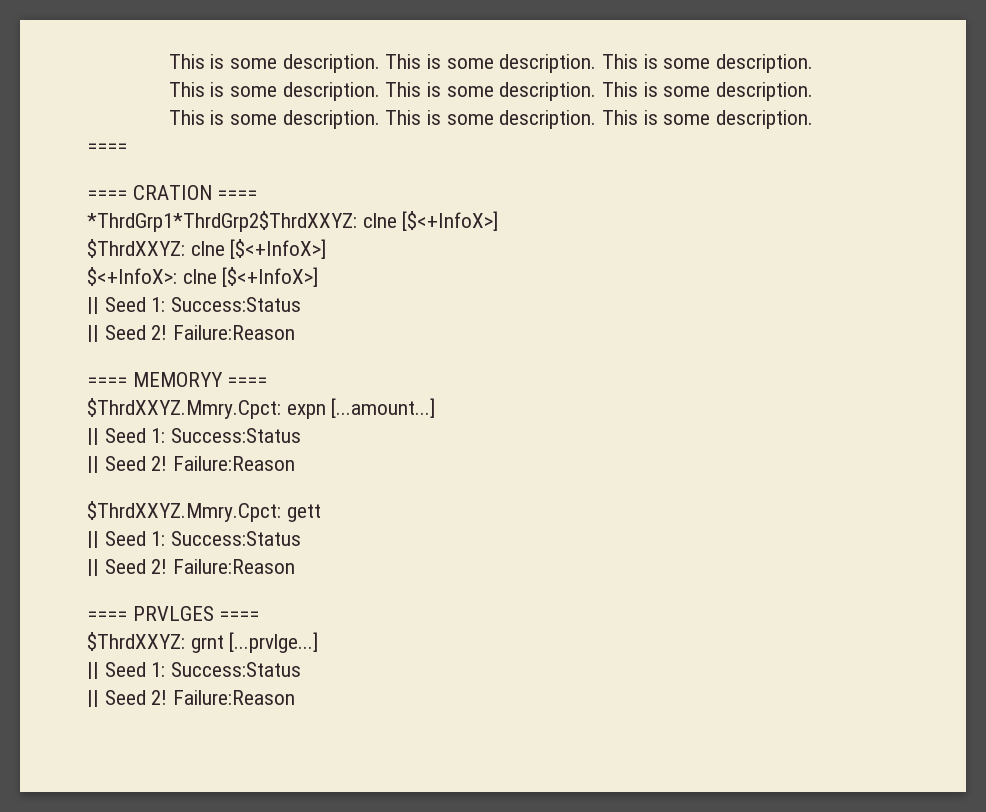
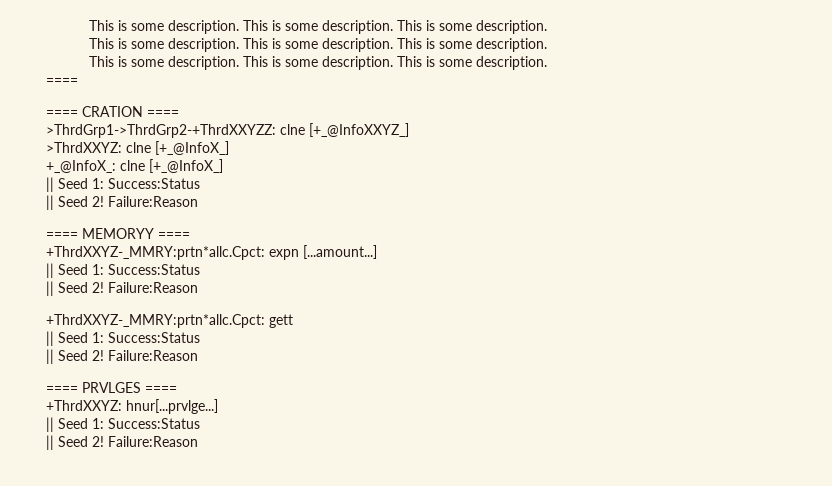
- *ThrdGrp1*ThrdGrp2$ThrdXXYZ: clne [$<+InfoX>]
- $ThrdXXYZ: clne [$<+InfoX>]
- $<+InfoX>: clne [$<+InfoX>]
+ >ThrdGrp1->ThrdGrp2-+ThrdXXYZZ: clne [+_@InfoXXYZ_]
+ >ThrdXXYZ: clne [+_@InfoX_]
+ +_@InfoX_: clne [+_@InfoX_]
- $ThrdXXYZ.Mmry.Cpct: expn [...amount...]
+ +ThrdXXYZ-_MMRY:prtn*allc.Cpct: expn [...amount...]
- $ThrdXXYZ.Mmry.Cpct: gett
+ +ThrdXXYZ-_MMRY:prtn*allc.Cpct: gett
- $ThrdXXYZ: grnt [...prvlge...]
+ +ThrdXXYZ: hnur[...prvlge...]

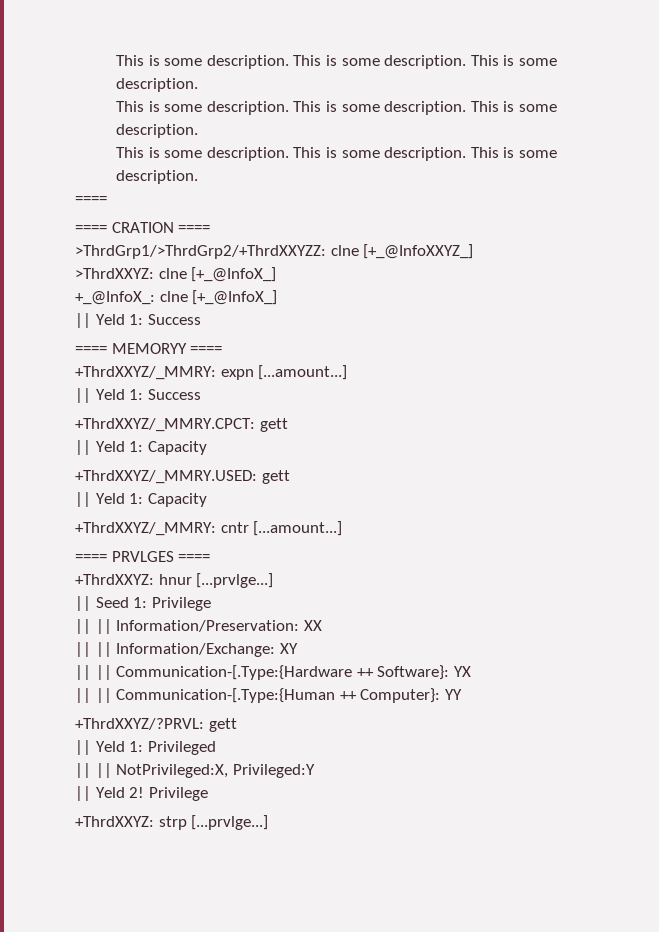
- >ThrdGrp1->ThrdGrp2-+ThrdXXYZZ: clne [+_@InfoXXYZ_]
+ >ThrdGrp1/>ThrdGrp2/+ThrdXXYZZ: clne [+_@InfoXXYZ_]
  +_@InfoX_: clne [+_@InfoX_]
- || Seed 1: Success:Status
- || Seed 2! Failure:Reason
+ || Yeld 1: Success
- +ThrdXXYZ-_MMRY:prtn*allc.Cpct: expn [...amount...]
- || Seed 1: Success:Status
- || Seed 2! Failure:Reason
- +ThrdXXYZ-_MMRY:prtn*allc.Cpct: gett
- || Seed 1: Success:Status
- || Seed 2! Failure:Reason
+ +ThrdXXYZ/_MMRY: expn [...amount...]
+ || Yeld 1: Success
+ +ThrdXXYZ/_MMRY.CPCT: gett
+ || Yeld 1: Capacity
+ +ThrdXXYZ/_MMRY.USED: gett
+ || Yeld 1: Capacity
+ +ThrdXXYZ/_MMRY: cntr [...amount...]
- +ThrdXXYZ: hnur[...prvlge...]
- || Seed 1: Success:Status
- || Seed 2! Failure:Reason
+ +ThrdXXYZ: hnur [...prvlge...]
+ || Seed 1: Privilege
+ || || Information/Preservation: XX
+ || || Information/Exchange: XY
+ || || Communication-[.Type:{Hardware ++ Software}: YX
+ || || Communication-[.Type:{Human ++ Computer}: YY
+ +ThrdXXYZ/?PRVL: gett
+ || Yeld 1: Privileged
+ || || NotPrivileged:X, Privileged:Y
+ || Yeld 2! Privilege
+ +ThrdXXYZ: strp [...prvlge...]

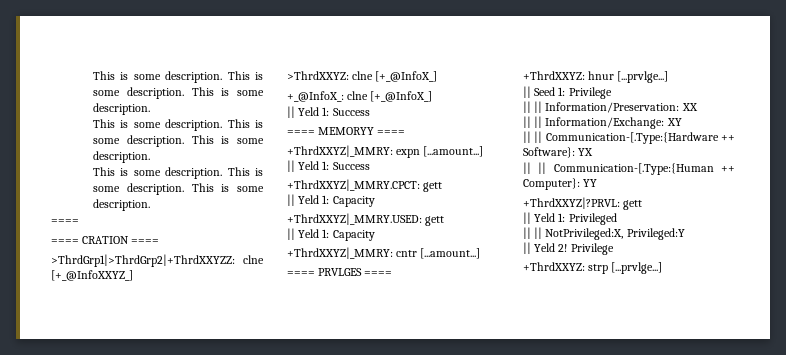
- >ThrdGrp1/>ThrdGrp2/+ThrdXXYZZ: clne [+_@InfoXXYZ_]
+ >ThrdGrp1|>ThrdGrp2|+ThrdXXYZZ: clne [+_@InfoXXYZ_]
- +ThrdXXYZ/_MMRY: expn [...amount...]
+ +ThrdXXYZ|_MMRY: expn [...amount...]
- +ThrdXXYZ/_MMRY.CPCT: gett
+ +ThrdXXYZ|_MMRY.CPCT: gett
  || Yeld 1: Capacity
- +ThrdXXYZ/_MMRY.USED: gett
+ +ThrdXXYZ|_MMRY.USED: gett
  || Yeld 1: Capacity
- +ThrdXXYZ/_MMRY: cntr [...amount...]
+ +ThrdXXYZ|_MMRY: cntr [...amount...]
- +ThrdXXYZ/?PRVL: gett
+ +ThrdXXYZ|?PRVL: gett

